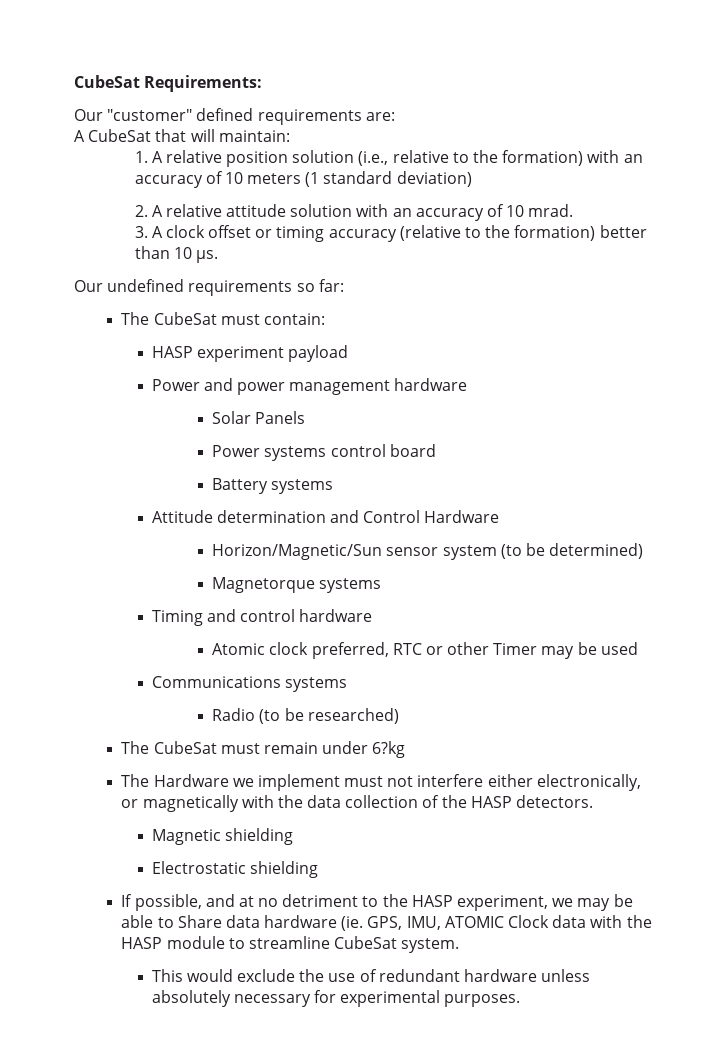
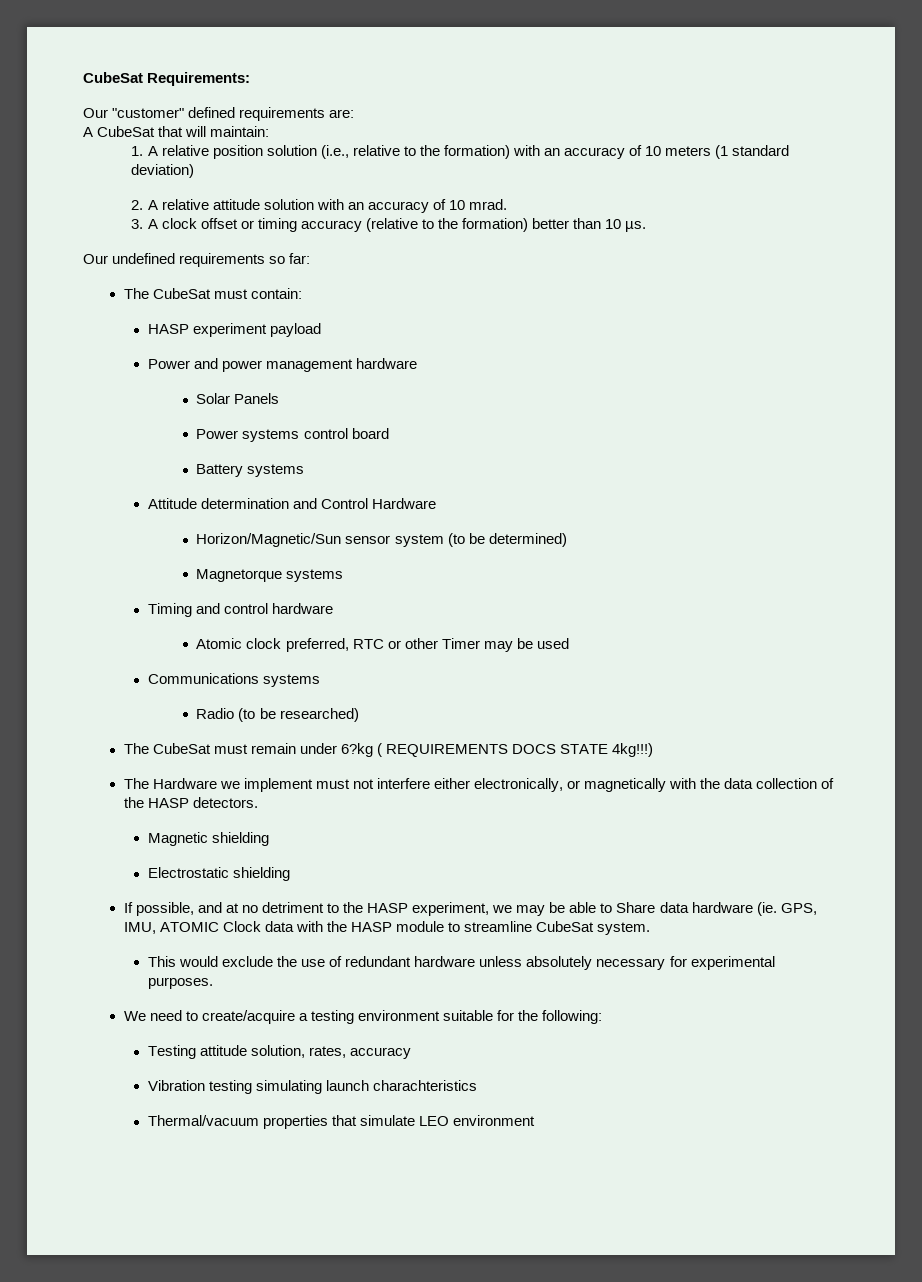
- The CubeSat must remain under 6?kg
+ The CubeSat must remain under 6?kg ( REQUIREMENTS DOCS STATE 4kg!!!)
+ We need to create/acquire a testing environment suitable for the following:
+ Testing attitude solution, rates, accuracy
+ Vibration testing simulating launch charachteristics
+ Thermal/vacuum properties that simulate LEO environment

